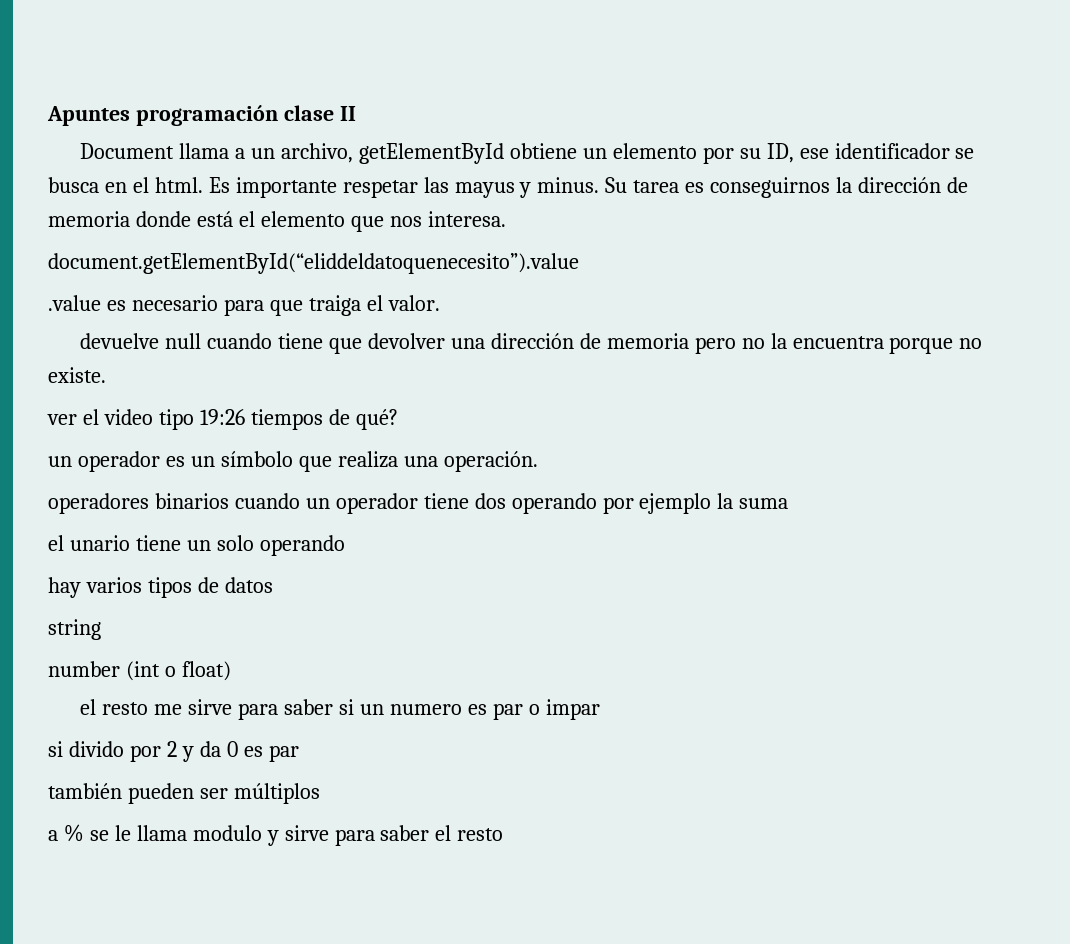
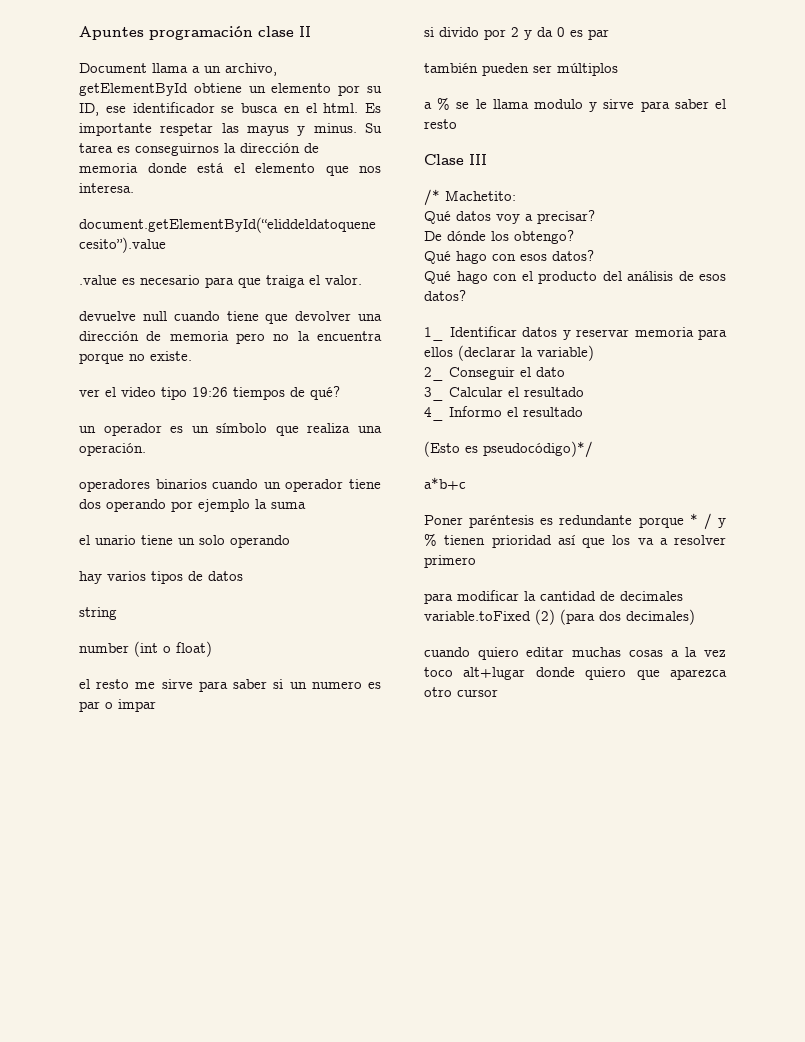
+ Clase III
+ /* Machetito:
+ Qué datos voy a precisar?
+ De dónde los obtengo?
+ Qué hago con esos datos?
+ Qué hago con el producto del análisis de esos datos?
+ 1_ Identificar datos y reservar memoria para ellos (declarar la variable)
+ 2_ Conseguir el dato
+ 3_ Calcular el resultado
+ 4_ Informo el resultado
+ (Esto es pseudocódigo)*/
+ a*b+c
+ Poner paréntesis es redundante porque * / y % tienen prioridad así que los va a resolver primero
+ para modificar la cantidad de decimales variable.toFixed (2) (para dos decimales)
+ cuando quiero editar muchas cosas a la vez toco alt+lugar donde quiero que aparezca otro cursor

